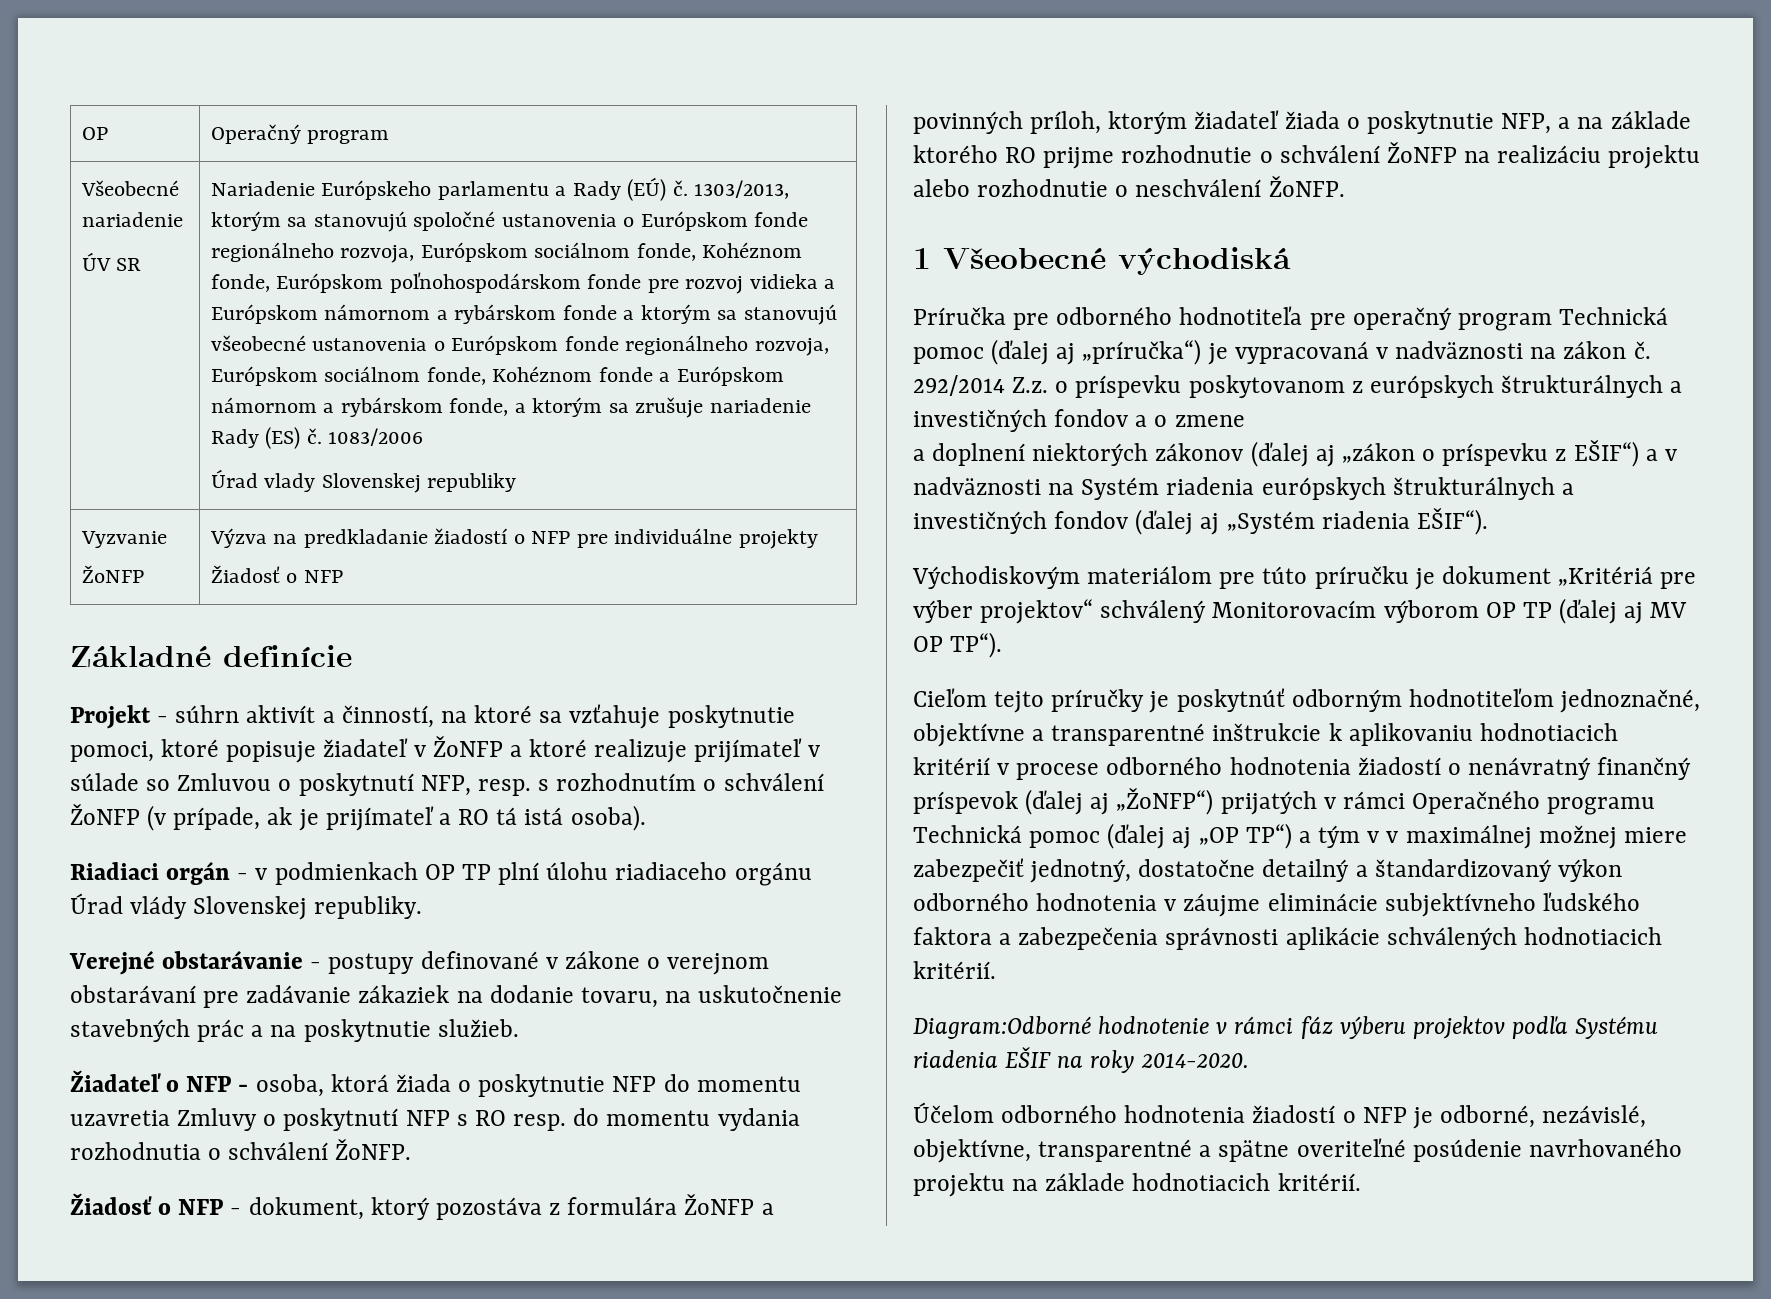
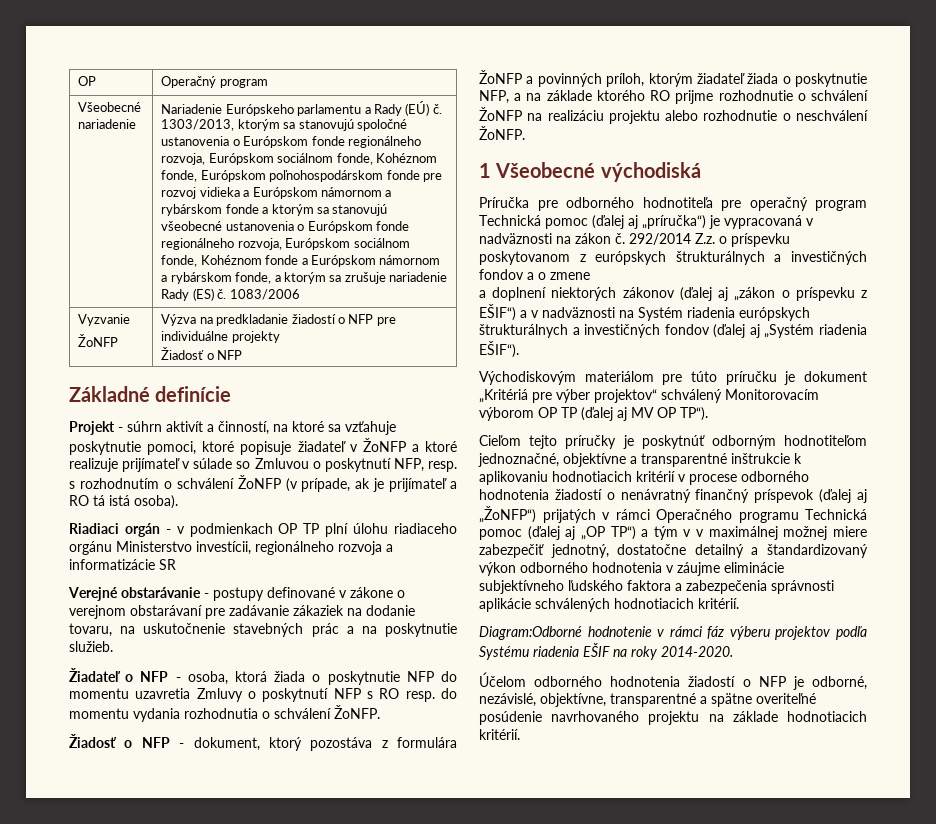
- ÚV SR
- Úrad vlady Slovenskej republiky
- Riadiaci orgán - v podmienkach OP TP plní úlohu riadiaceho orgánu Úrad vlády Slovenskej republiky.
+ Riadiaci orgán - v podmienkach OP TP plní úlohu riadiaceho orgánu Ministerstvo investícii, regionálneho rozvoja a informatizácie SR

